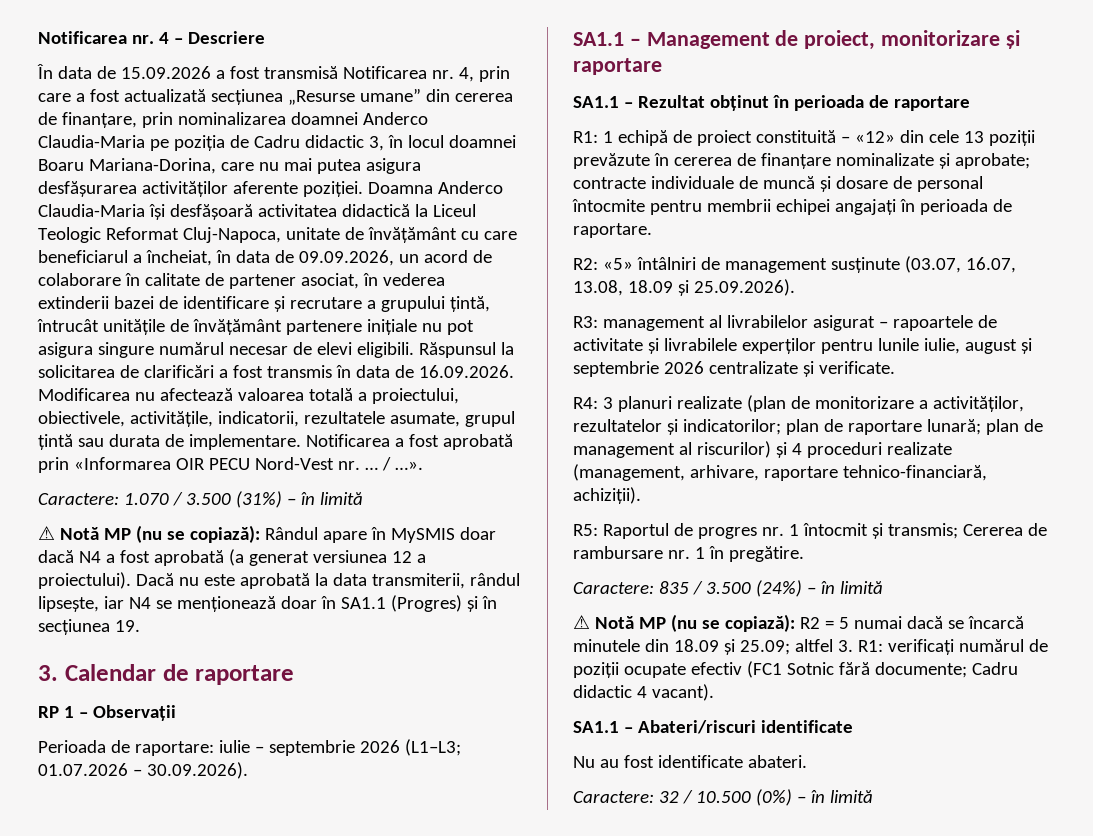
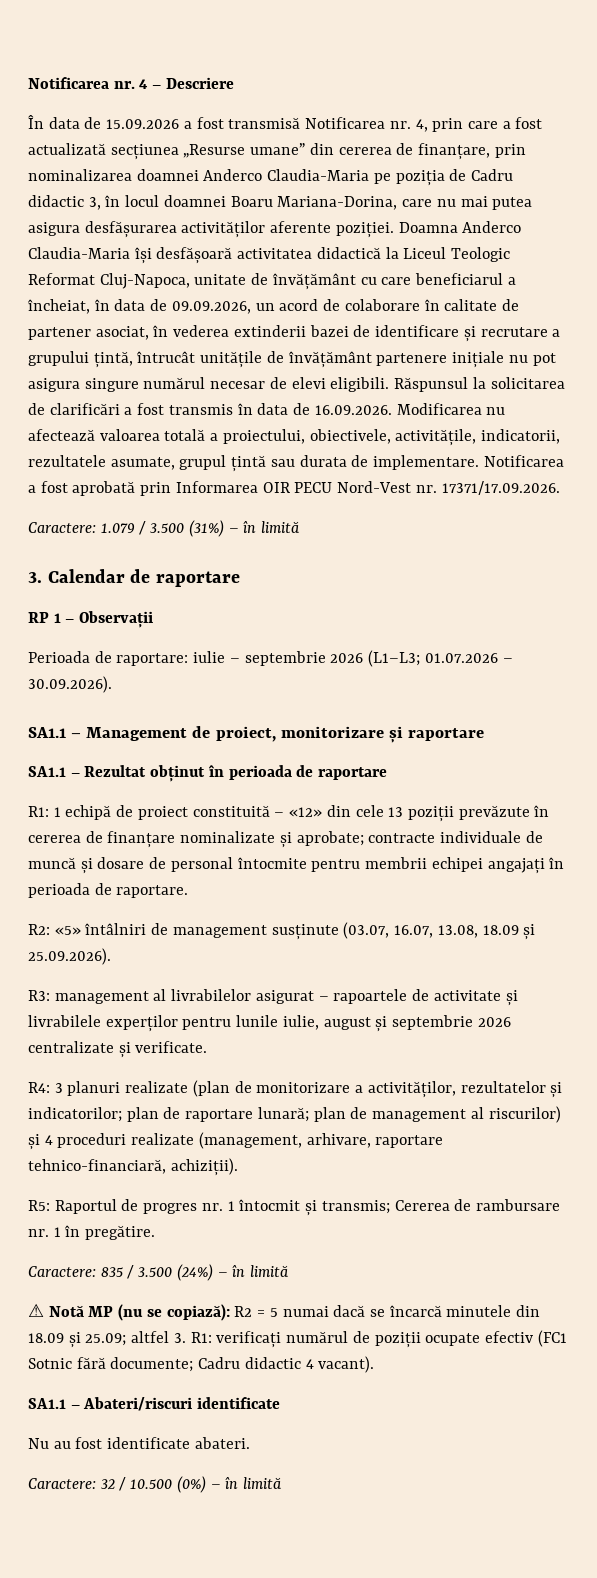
- Notificarea a fost aprobată prin «Informarea OIR PECU Nord-Vest nr. … / …».
- Caractere: 1.070 / 3.500 (31%) – în limită
+ Notificarea a fost aprobată prin Informarea OIR PECU Nord-Vest nr. 17371/17.09.2026.
+ Caractere: 1.079 / 3.500 (31%) – în limită
- ⚠ Notă MP (nu se copiază): Rândul apare în MySMIS doar dacă N4 a fost aprobată (a generat versiunea 12 a proiectului). Dacă nu este aprobată la data transmiterii, rândul lipsește, iar N4 se menționează doar în SA1.1 (Progres) și în secțiunea 19.

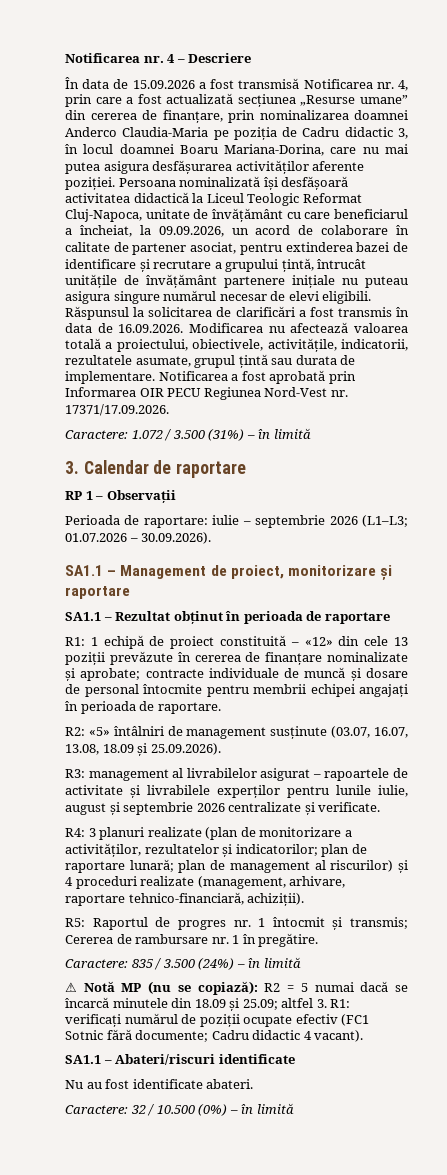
- Doamna Anderco Claudia-Maria își desfășoară activitatea didactică la Liceul Teologic Reformat Cluj-Napoca, unitate de învățământ cu care beneficiarul a încheiat, în data de 09.09.2026, un acord de colaborare în calitate de partener asociat, în vederea extinderii bazei de identificare și recrutare a grupului țintă, întrucât unitățile de învățământ partenere inițiale nu pot asigura singure numărul necesar de elevi eligibili.
+ Persoana nominalizată își desfășoară activitatea didactică la Liceul Teologic Reformat Cluj-Napoca, unitate de învățământ cu care beneficiarul a încheiat, la 09.09.2026, un acord de colaborare în calitate de partener asociat, pentru extinderea bazei de identificare și recrutare a grupului țintă, întrucât unitățile de învățământ partenere inițiale nu puteau asigura singure numărul necesar de elevi eligibili.
- Notificarea a fost aprobată prin Informarea OIR PECU Nord-Vest nr. 17371/17.09.2026.
+ Notificarea a fost aprobată prin Informarea OIR PECU Regiunea Nord-Vest nr. 17371/17.09.2026.
- Caractere: 1.079 / 3.500 (31%) – în limită
+ Caractere: 1.072 / 3.500 (31%) – în limită

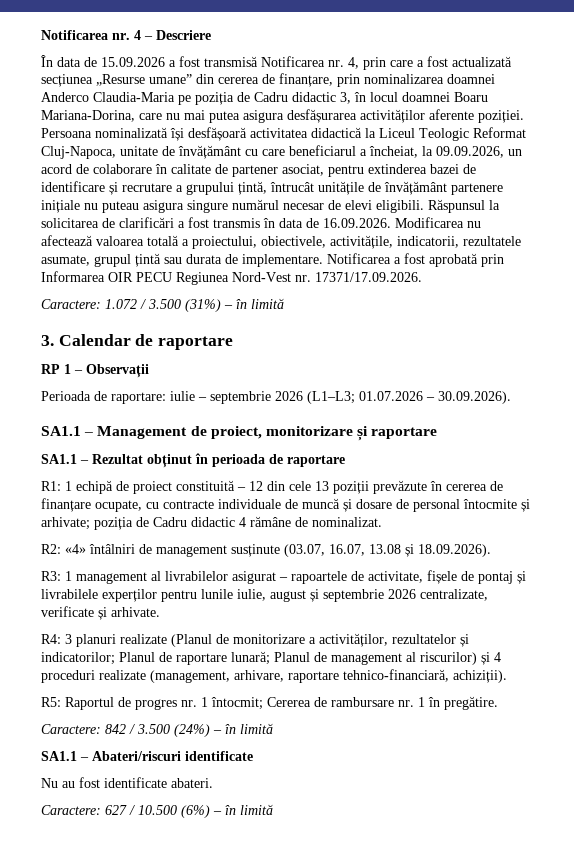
- R1: 1 echipă de proiect constituită – «12» din cele 13 poziții prevăzute în cererea de finanțare nominalizate și aprobate; contracte individuale de muncă și dosare de personal întocmite pentru membrii echipei angajați în perioada de raportare.
+ R1: 1 echipă de proiect constituită – 12 din cele 13 poziții prevăzute în cererea de finanțare ocupate, cu contracte individuale de muncă și dosare de personal întocmite și arhivate; poziția de Cadru didactic 4 rămâne de nominalizat.
- R2: «5» întâlniri de management susținute (03.07, 16.07, 13.08, 18.09 și 25.09.2026).
+ R2: «4» întâlniri de management susținute (03.07, 16.07, 13.08 și 18.09.2026).
- R3: management al livrabilelor asigurat – rapoartele de activitate și livrabilele experților pentru lunile iulie, august și septembrie 2026 centralizate și verificate.
+ R3: 1 management al livrabilelor asigurat – rapoartele de activitate, fișele de pontaj și livrabilele experților pentru lunile iulie, august și septembrie 2026 centralizate, verificate și arhivate.
- R4: 3 planuri realizate (plan de monitorizare a activităților, rezultatelor și indicatorilor; plan de raportare lunară; plan de management al riscurilor) și 4 proceduri realizate (management, arhivare, raportare tehnico-financiară, achiziții).
+ R4: 3 planuri realizate (Planul de monitorizare a activităților, rezultatelor și indicatorilor; Planul de raportare lunară; Planul de management al riscurilor) și 4 proceduri realizate (management, arhivare, raportare tehnico-financiară, achiziții).
- R5: Raportul de progres nr. 1 întocmit și transmis; Cererea de rambursare nr. 1 în pregătire.
+ R5: Raportul de progres nr. 1 întocmit; Cererea de rambursare nr. 1 în pregătire.
- Caractere: 835 / 3.500 (24%) – în limită
+ Caractere: 842 / 3.500 (24%) – în limită
- ⚠ Notă MP (nu se copiază): R2 = 5 numai dacă se încarcă minutele din 18.09 și 25.09; altfel 3. R1: verificați numărul de poziții ocupate efectiv (FC1 Sotnic fără documente; Cadru didactic 4 vacant).
- Caractere: 32 / 10.500 (0%) – în limită
+ Caractere: 627 / 10.500 (6%) – în limită

